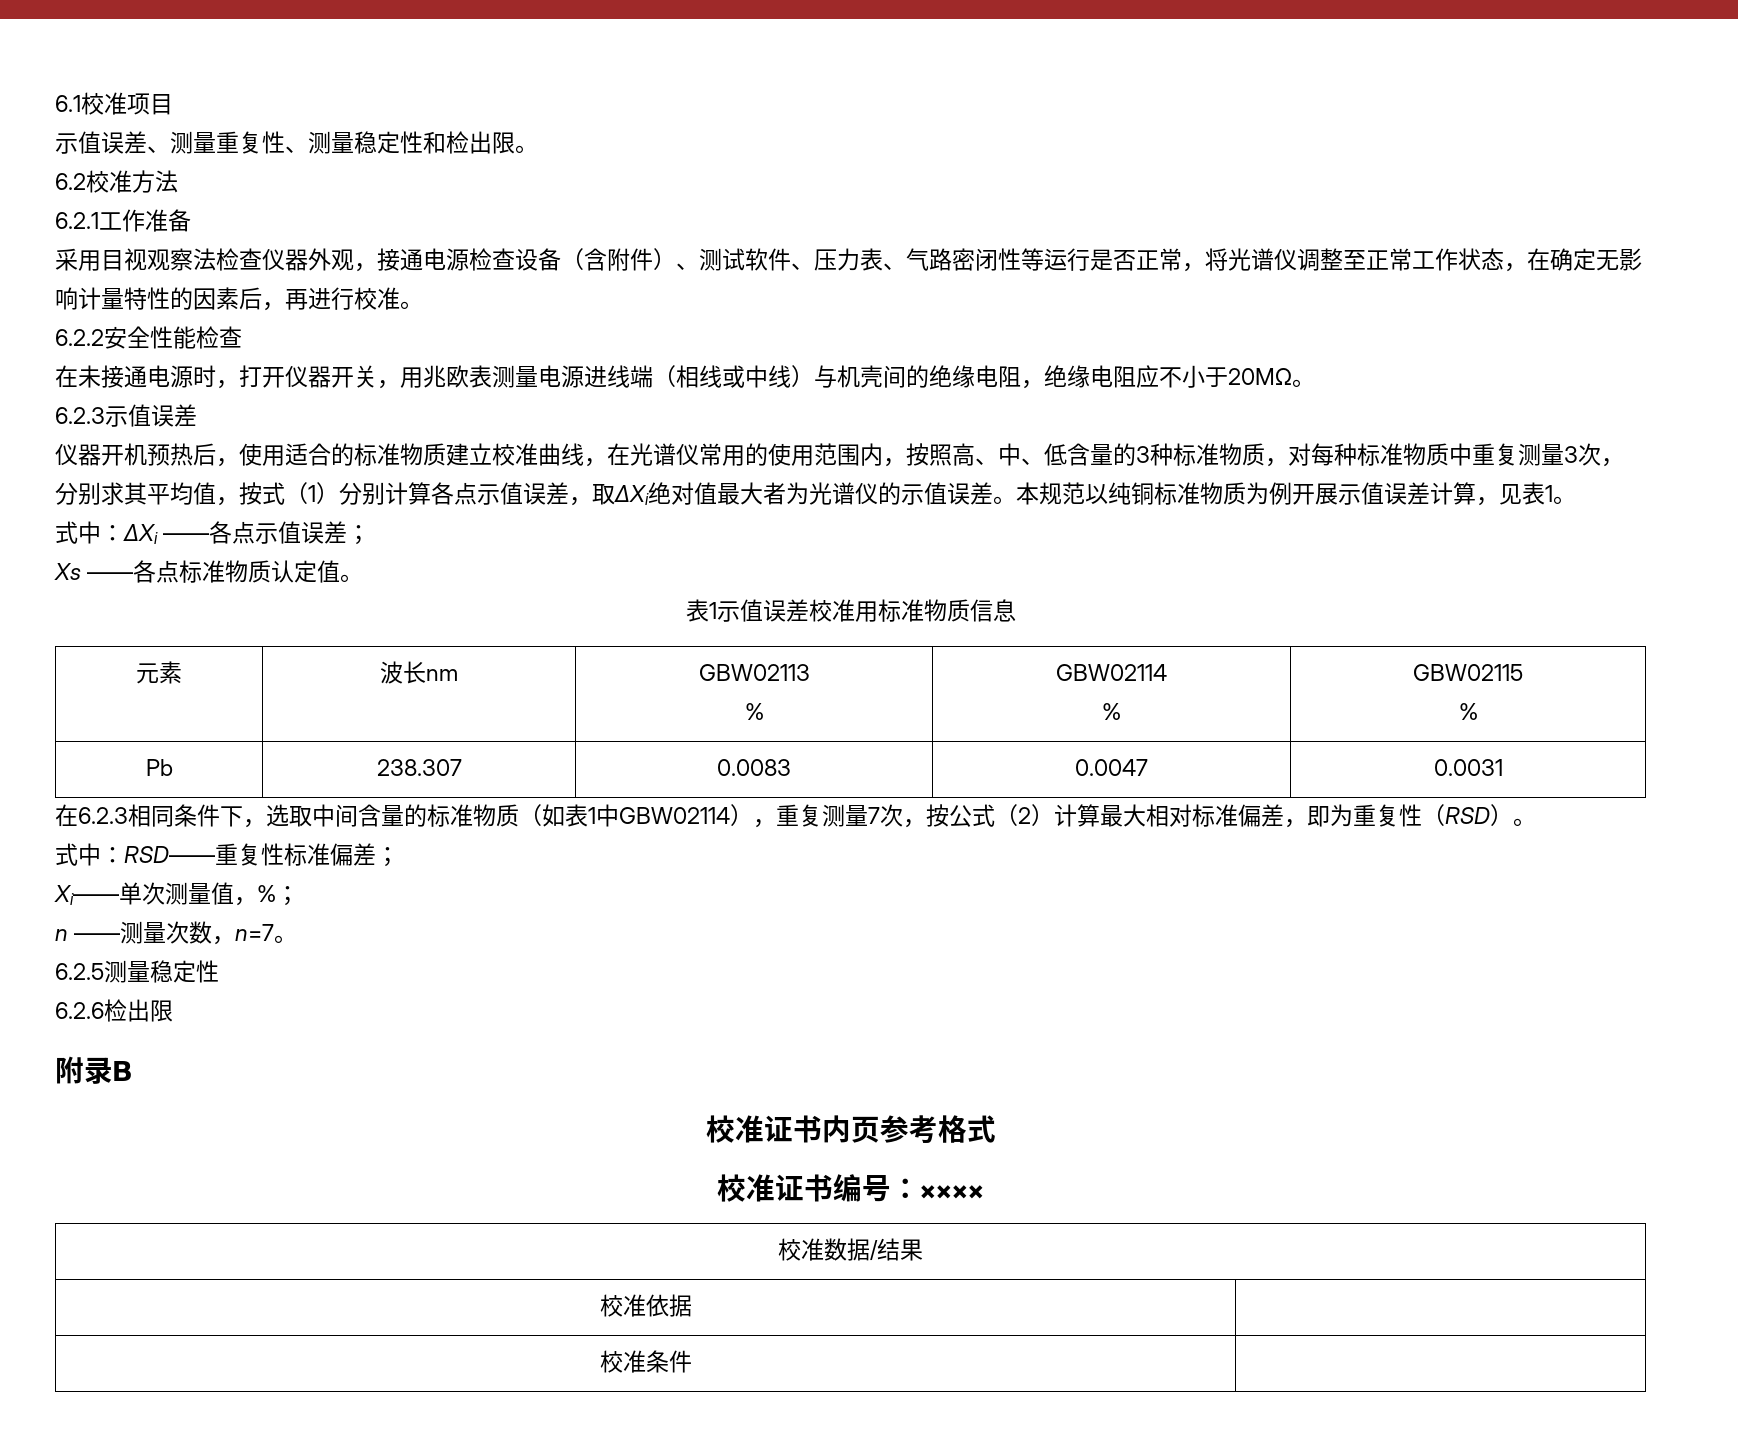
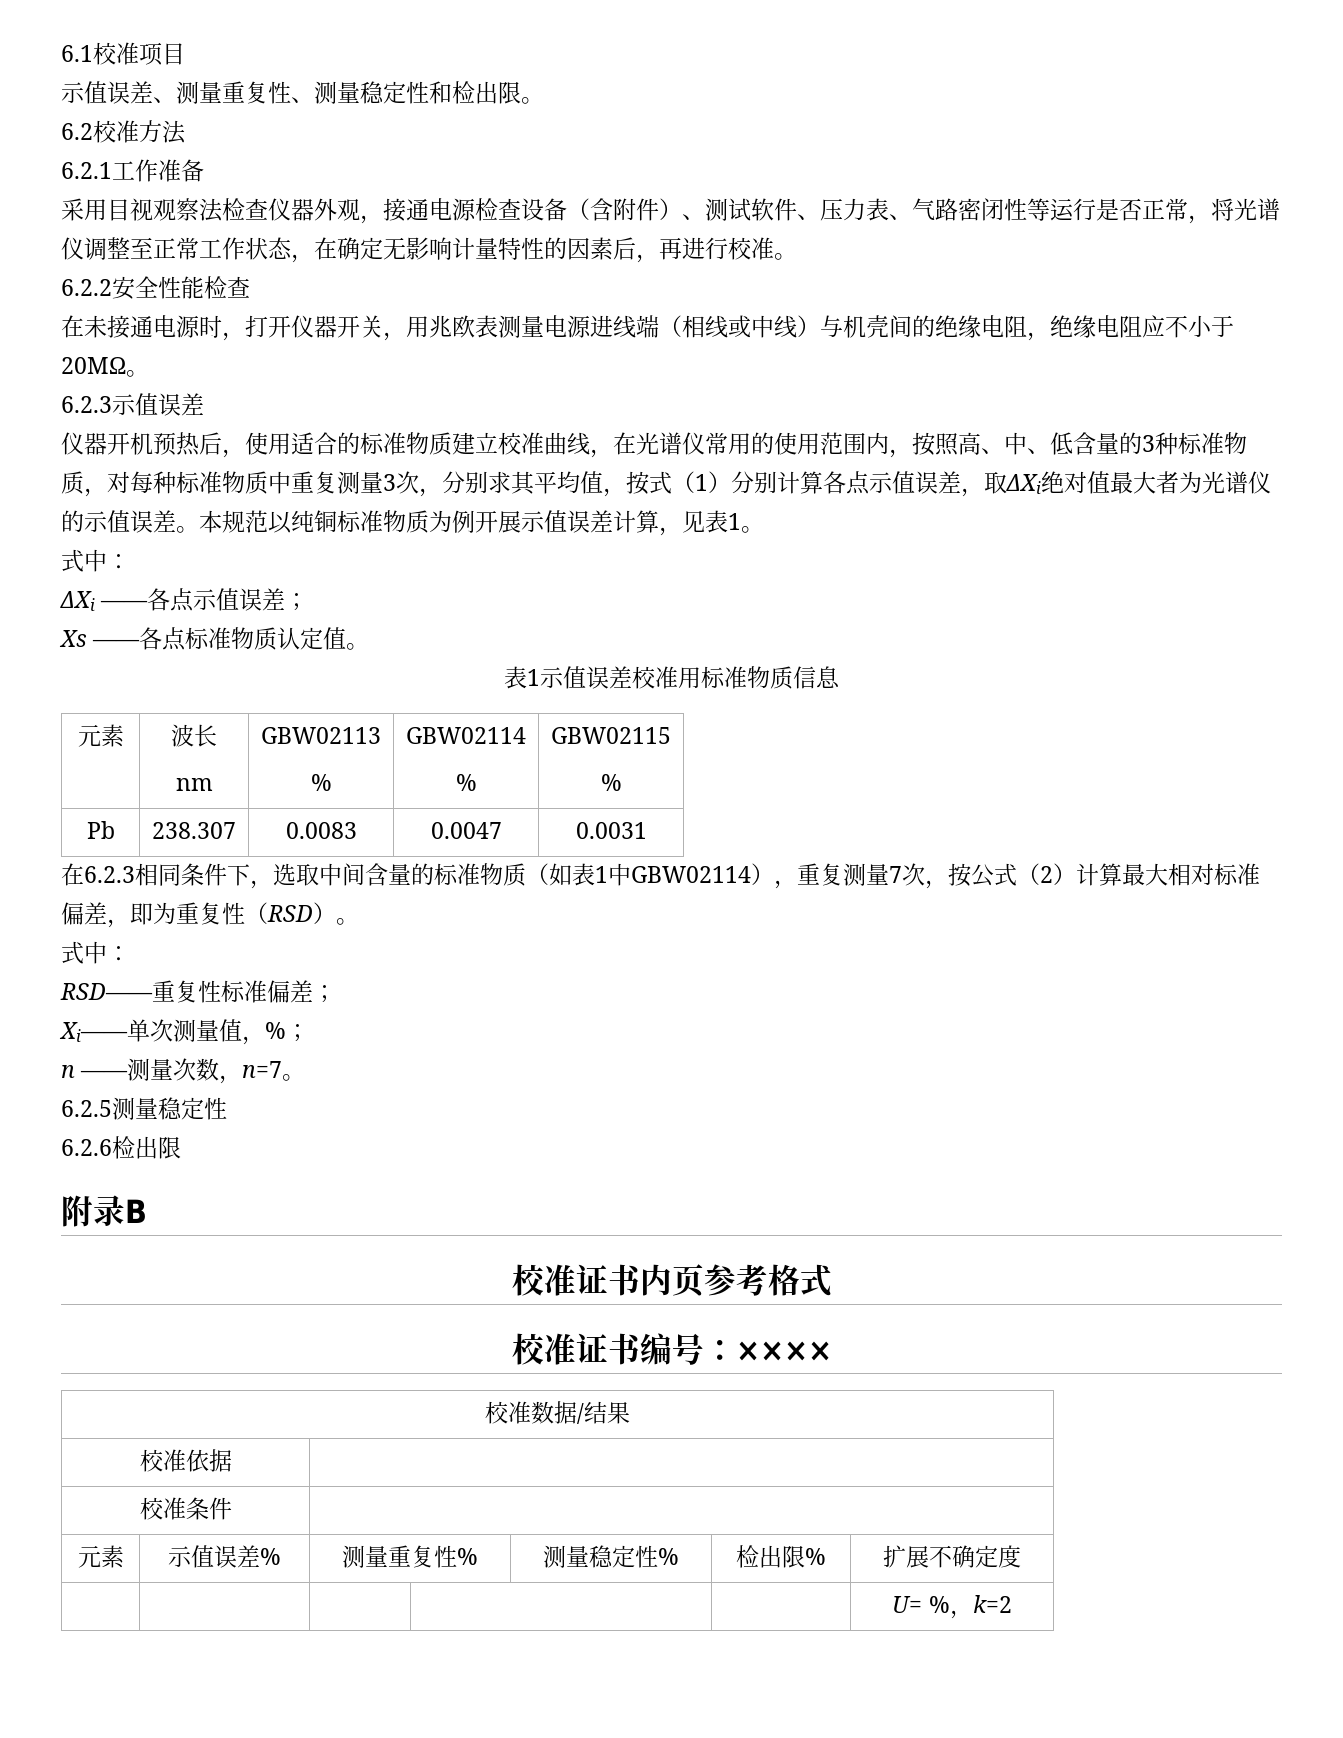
  本规范以纯铜标准物质为例开展示值误差计算，见表1。
- 式中：ΔXi ——各点示值误差；
+ 式中：
+ ΔXi ——各点示值误差；
- 元素 | 波长nm | GBW02113
+ 元素 | 波长
+ nm | GBW02113
  在6.2.3相同条件下，选取中间含量的标准物质（如表1中GBW02114），重复测量7次，按公式（2）计算最大相对标准偏差，即为重复性（RSD）。
- 式中：RSD——重复性标准偏差；
+ 式中：
+ RSD——重复性标准偏差；
+ 元素 | 示值误差% | 测量重复性% | 测量稳定性% | 检出限% | 扩展不确定度
+ | | | | | U= %，k=2

